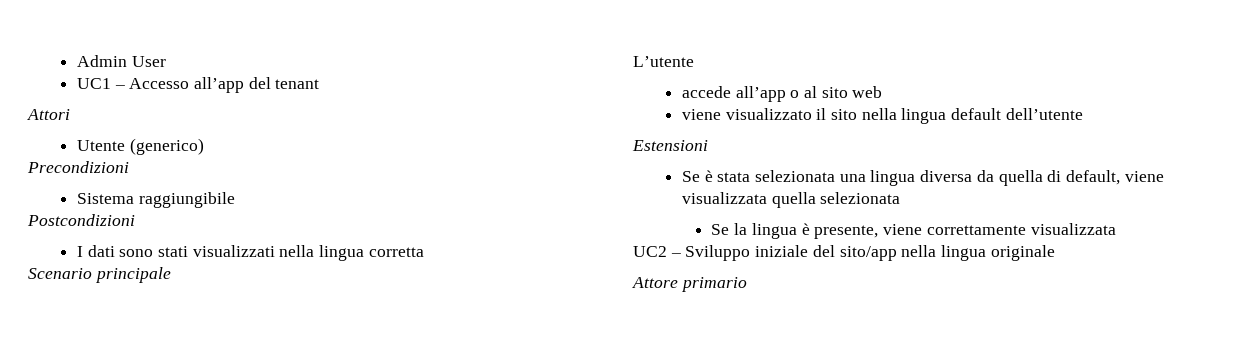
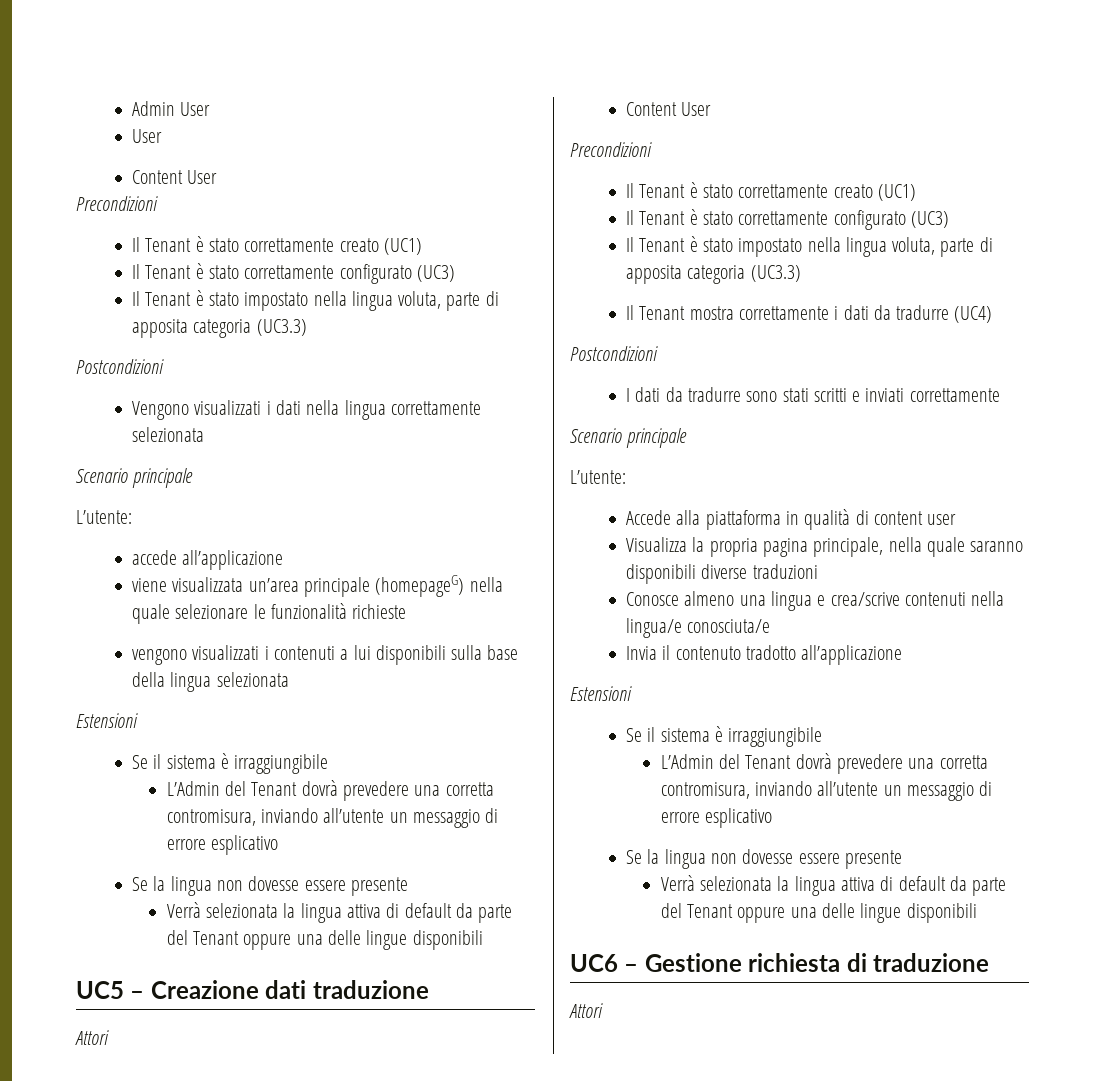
  Admin User
- UC1 – Accesso all’app del tenant
+ User
+ Content User
+ Precondizioni
+ Il Tenant è stato correttamente creato (UC1)
+ Il Tenant è stato correttamente configurato (UC3)
+ Il Tenant è stato impostato nella lingua voluta, parte di apposita categoria (UC3.3)
+ Postcondizioni
+ Vengono visualizzati i dati nella lingua correttamente selezionata
+ Scenario principale
+ L’utente:
+ accede all’applicazione
+ viene visualizzata un’area principale (homepageG) nella quale selezionare le funzionalità richieste
+ vengono visualizzati i contenuti a lui disponibili sulla base della lingua selezionata
+ Estensioni
+ Se il sistema è irraggiungibile
+ L’Admin del Tenant dovrà prevedere una corretta contromisura, inviando all’utente un messaggio di errore esplicativo
+ Se la lingua non dovesse essere presente
+ Verrà selezionata la lingua attiva di default da parte del Tenant oppure una delle lingue disponibili
+ UC5 – Creazione dati traduzione
  Attori
- Utente (generico)
+ Content User
  Precondizioni
- Sistema raggiungibile
+ Il Tenant è stato correttamente creato (UC1)
+ Il Tenant è stato correttamente configurato (UC3)
+ Il Tenant è stato impostato nella lingua voluta, parte di apposita categoria (UC3.3)
+ Il Tenant mostra correttamente i dati da tradurre (UC4)
  Postcondizioni
- I dati sono stati visualizzati nella lingua corretta
+ I dati da tradurre sono stati scritti e inviati correttamente
  Scenario principale
- L’utente
- accede all’app o al sito web
- viene visualizzato il sito nella lingua default dell’utente
+ L’utente:
+ Accede alla piattaforma in qualità di content user
+ Visualizza la propria pagina principale, nella quale saranno disponibili diverse traduzioni
+ Conosce almeno una lingua e crea/scrive contenuti nella lingua/e conosciuta/e
+ Invia il contenuto tradotto all’applicazione
  Estensioni
- Se è stata selezionata una lingua diversa da quella di default, viene visualizzata quella selezionata
- Se la lingua è presente, viene correttamente visualizzata
- UC2 – Sviluppo iniziale del sito/app nella lingua originale
- Attore primario
+ Se il sistema è irraggiungibile
+ L’Admin del Tenant dovrà prevedere una corretta contromisura, inviando all’utente un messaggio di errore esplicativo
+ Se la lingua non dovesse essere presente
+ Verrà selezionata la lingua attiva di default da parte del Tenant oppure una delle lingue disponibili
+ UC6 – Gestione richiesta di traduzione
+ Attori

